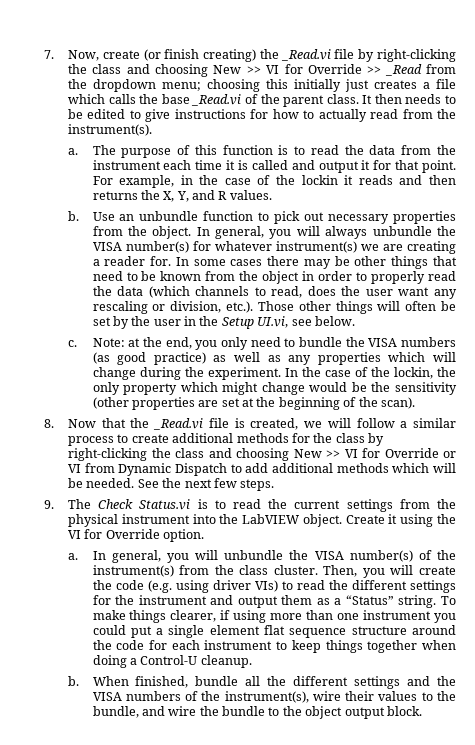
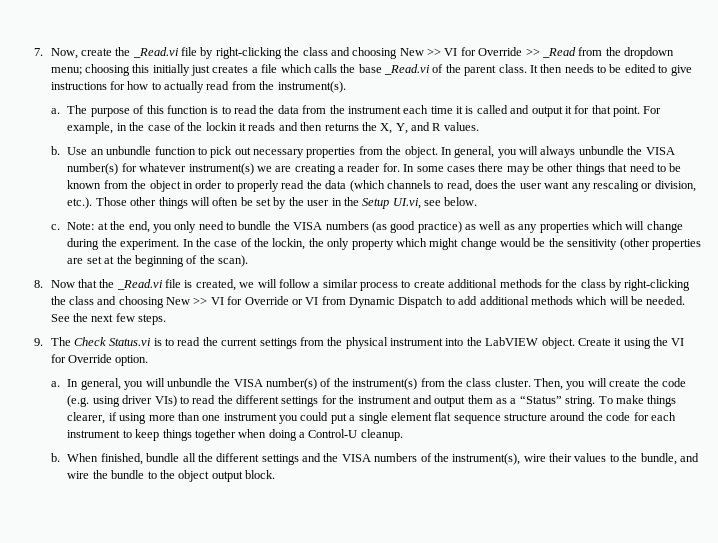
- 7. Now, create (or finish creating) the _Read.vi file by right-clicking the class and choosing New >> VI for Override >> _Read from the dropdown menu; choosing this initially just creates a file which calls the base _Read.vi of the parent class.
+ 7. Now, create the _Read.vi file by right-clicking the class and choosing New >> VI for Override >> _Read from the dropdown menu; choosing this initially just creates a file which calls the base _Read.vi of the parent class.

